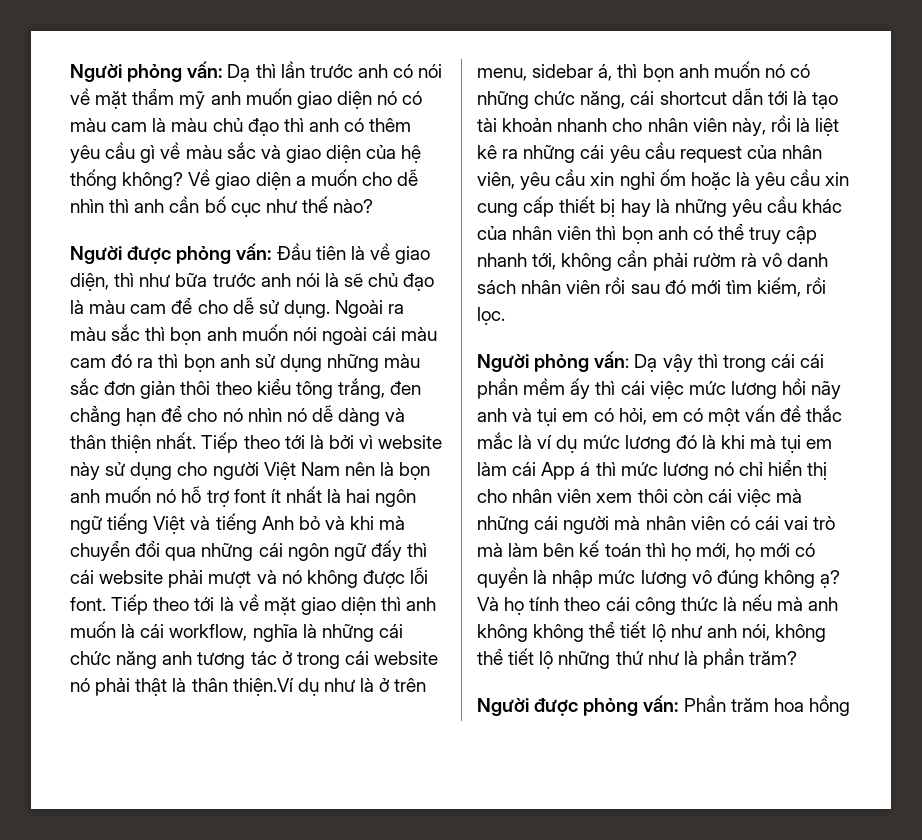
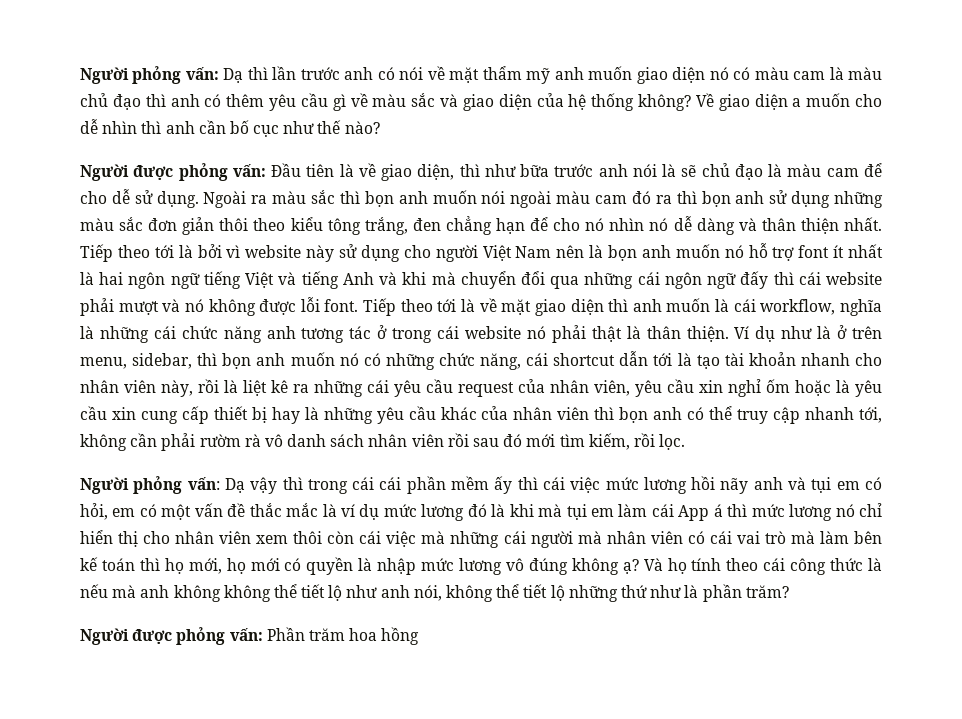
- Ngoài ra màu sắc thì bọn anh muốn nói ngoài cái màu cam đó ra thì bọn anh sử dụng những màu sắc đơn giản thôi theo kiểu tông trắng, đen chẳng hạn để cho nó nhìn nó dễ dàng và thân thiện nhất.
+ Ngoài ra màu sắc thì bọn anh muốn nói ngoài màu cam đó ra thì bọn anh sử dụng những màu sắc đơn giản thôi theo kiểu tông trắng, đen chẳng hạn để cho nó nhìn nó dễ dàng và thân thiện nhất.
- Tiếp theo tới là bởi vì website này sử dụng cho người Việt Nam nên là bọn anh muốn nó hỗ trợ font ít nhất là hai ngôn ngữ tiếng Việt và tiếng Anh bỏ và khi mà chuyển đổi qua những cái ngôn ngữ đấy thì cái website phải mượt và nó không được lỗi font.
+ Tiếp theo tới là bởi vì website này sử dụng cho người Việt Nam nên là bọn anh muốn nó hỗ trợ font ít nhất là hai ngôn ngữ tiếng Việt và tiếng Anh và khi mà chuyển đổi qua những cái ngôn ngữ đấy thì cái website phải mượt và nó không được lỗi font.
- Tiếp theo tới là về mặt giao diện thì anh muốn là cái workflow, nghĩa là những cái chức năng anh tương tác ở trong cái website nó phải thật là thân thiện.Ví dụ như là ở trên menu, sidebar á, thì bọn anh muốn nó có những chức năng, cái shortcut dẫn tới là tạo tài khoản nhanh cho nhân viên này, rồi là liệt kê ra những cái yêu cầu request của nhân viên, yêu cầu xin nghỉ ốm hoặc là yêu cầu xin cung cấp thiết bị hay là những yêu cầu khác của nhân viên thì bọn anh có thể truy cập nhanh tới, không cần phải rườm rà vô danh sách nhân viên rồi sau đó mới tìm kiếm, rồi lọc.
+ Tiếp theo tới là về mặt giao diện thì anh muốn là cái workflow, nghĩa là những cái chức năng anh tương tác ở trong cái website nó phải thật là thân thiện. Ví dụ như là ở trên menu, sidebar, thì bọn anh muốn nó có những chức năng, cái shortcut dẫn tới là tạo tài khoản nhanh cho nhân viên này, rồi là liệt kê ra những cái yêu cầu request của nhân viên, yêu cầu xin nghỉ ốm hoặc là yêu cầu xin cung cấp thiết bị hay là những yêu cầu khác của nhân viên thì bọn anh có thể truy cập nhanh tới, không cần phải rườm rà vô danh sách nhân viên rồi sau đó mới tìm kiếm, rồi lọc.

